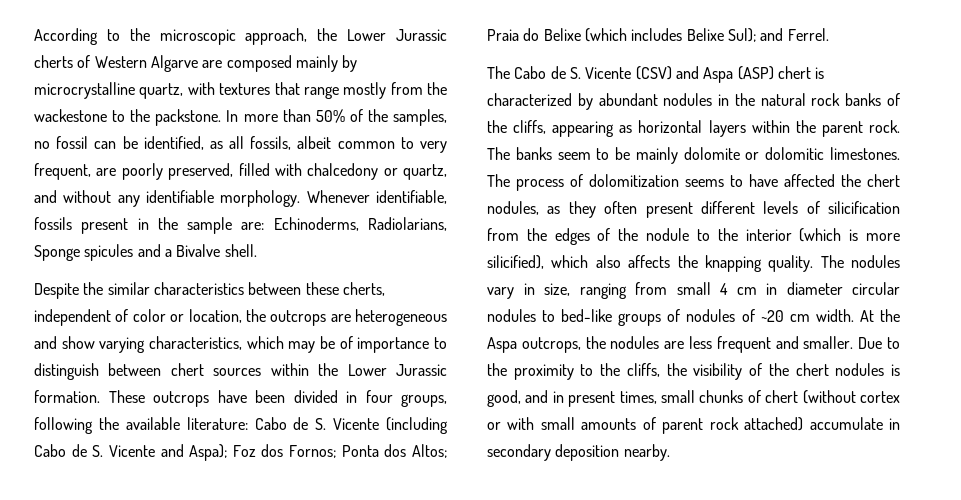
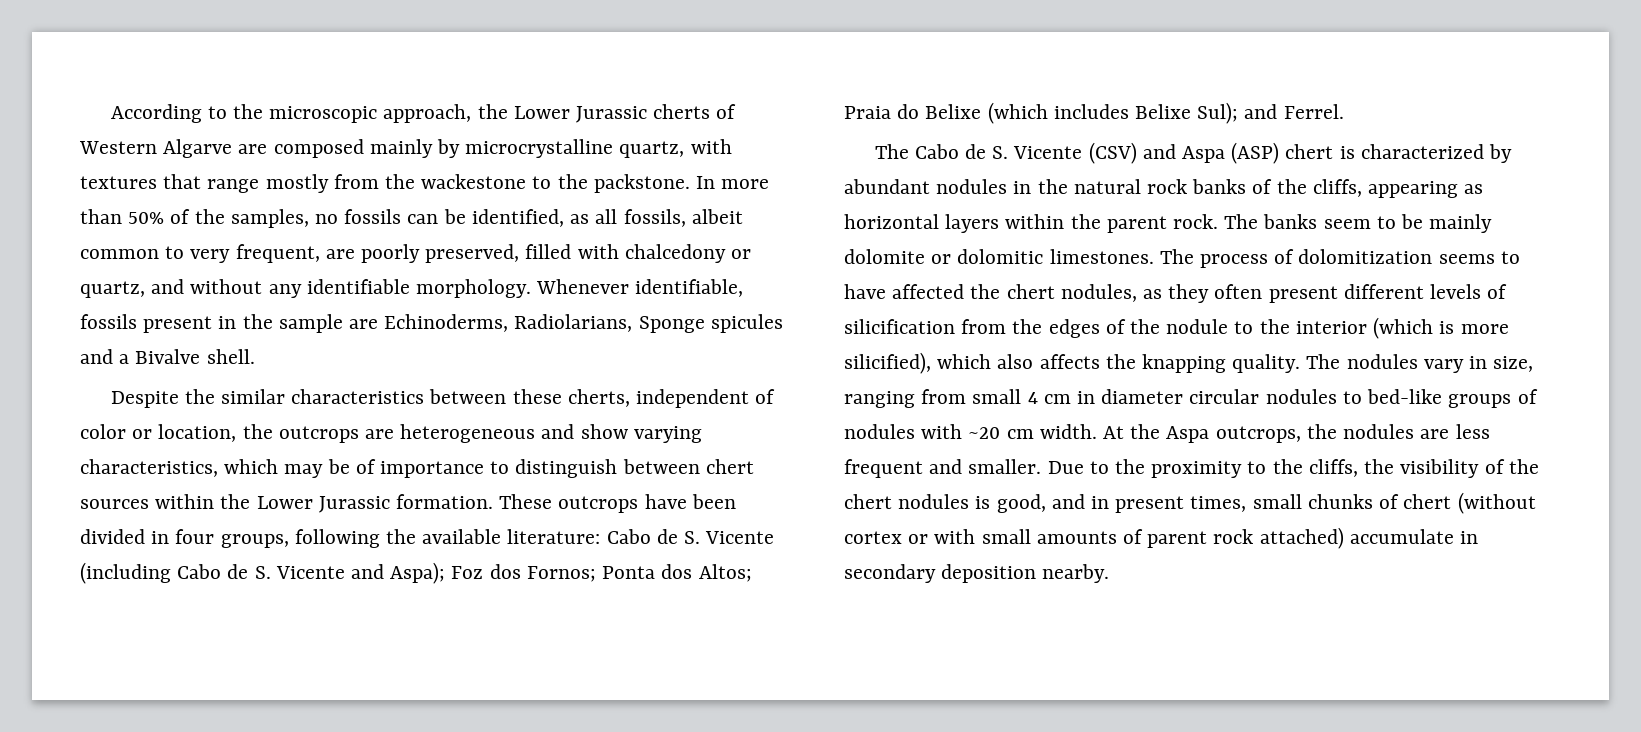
- In more than 50% of the samples, no fossil can be identified, as all fossils, albeit common to very frequent, are poorly preserved, filled with chalcedony or quartz, and without any identifiable morphology.
+ In more than 50% of the samples, no fossils can be identified, as all fossils, albeit common to very frequent, are poorly preserved, filled with chalcedony or quartz, and without any identifiable morphology.
- Whenever identifiable, fossils present in the sample are: Echinoderms, Radiolarians, Sponge spicules and a Bivalve shell.
+ Whenever identifiable, fossils present in the sample are Echinoderms, Radiolarians, Sponge spicules and a Bivalve shell.
- The nodules vary in size, ranging from small 4 cm in diameter circular nodules to bed-like groups of nodules of ~20 cm width.
+ The nodules vary in size, ranging from small 4 cm in diameter circular nodules to bed-like groups of nodules with ~20 cm width.

